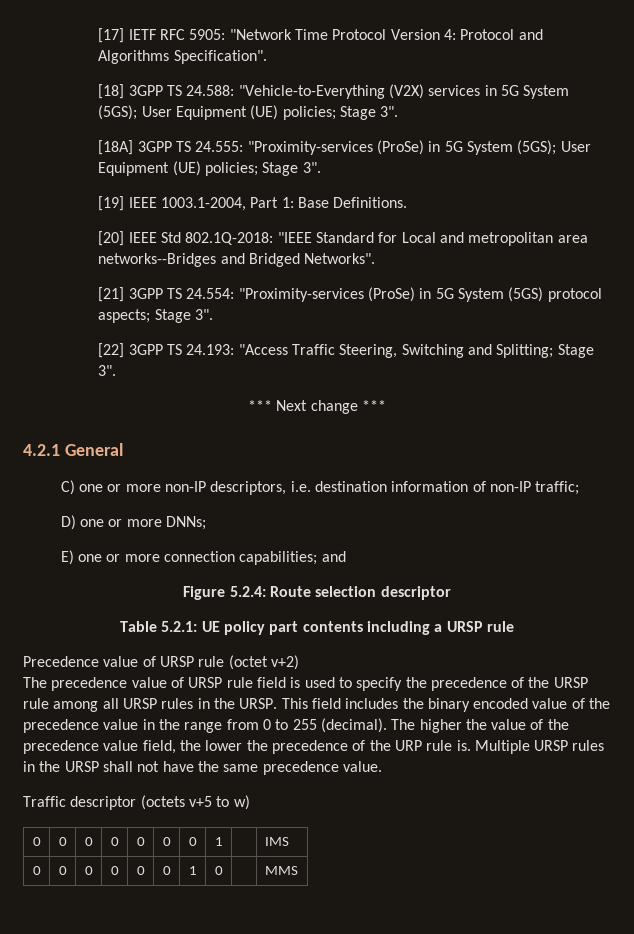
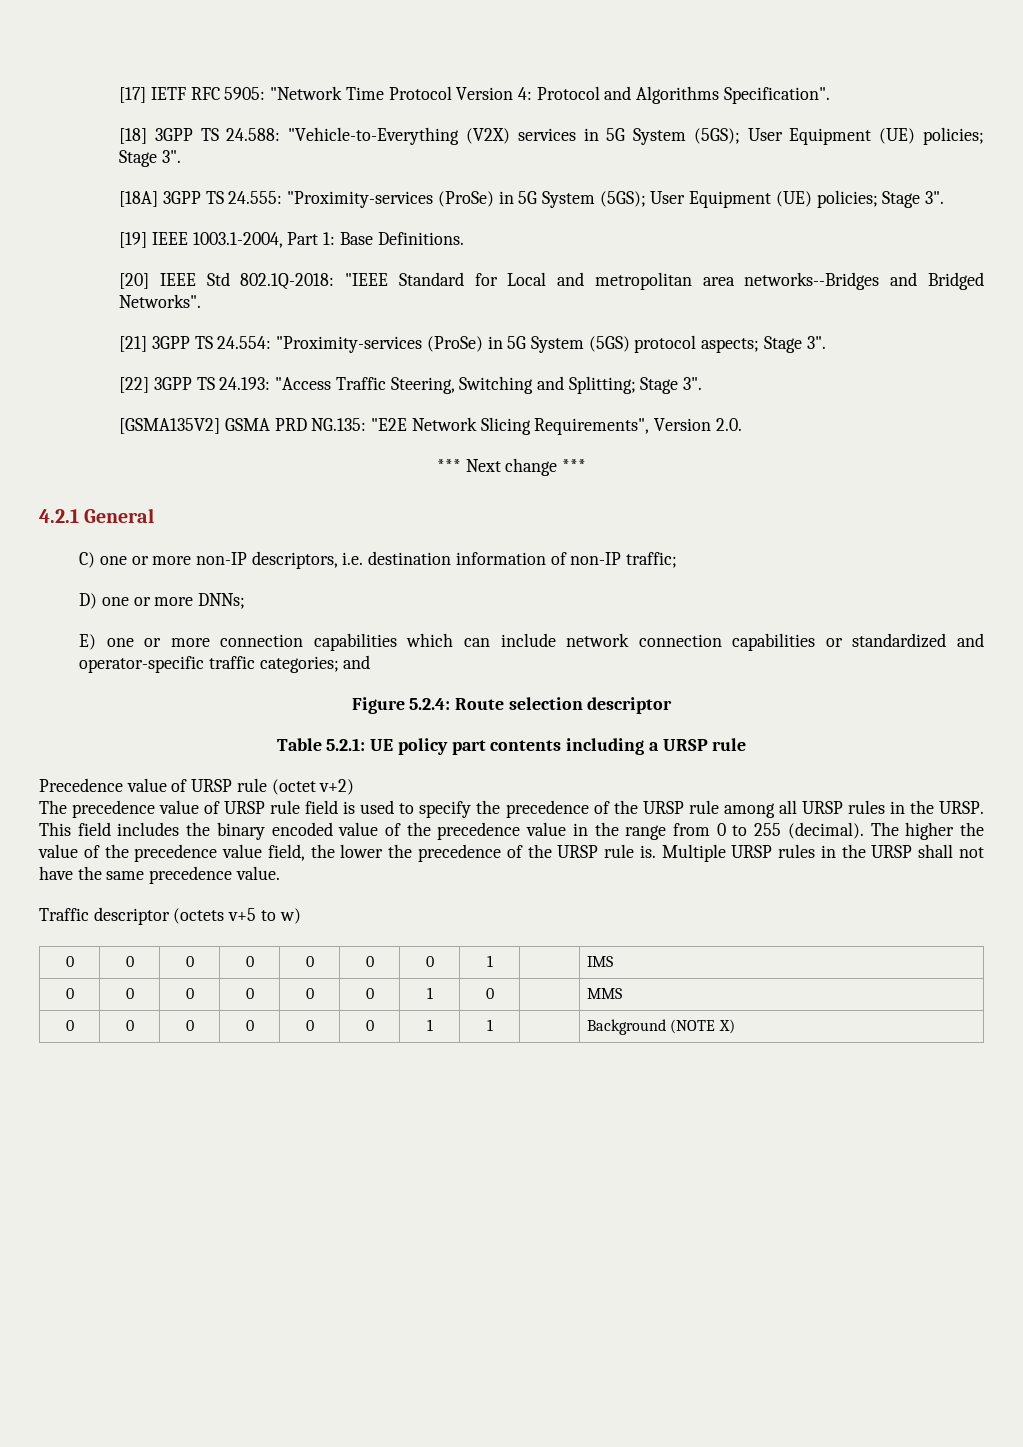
+ [GSMA135V2] GSMA PRD NG.135: "E2E Network Slicing Requirements", Version 2.0.
- E) one or more connection capabilities; and
+ E) one or more connection capabilities which can include network connection capabilities or standardized and operator-specific traffic categories; and
- The higher the value of the precedence value field, the lower the precedence of the URP rule is.
+ The higher the value of the precedence value field, the lower the precedence of the URSP rule is.
+ 0 | 0 | 0 | 0 | 0 | 0 | 1 | 1 | | Background (NOTE X)

